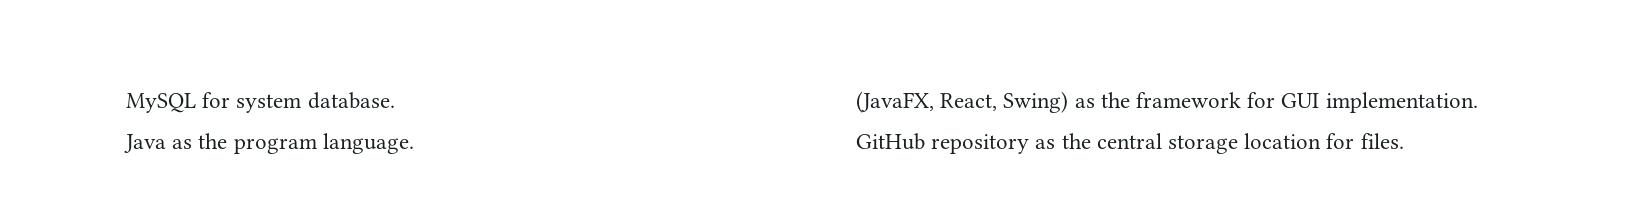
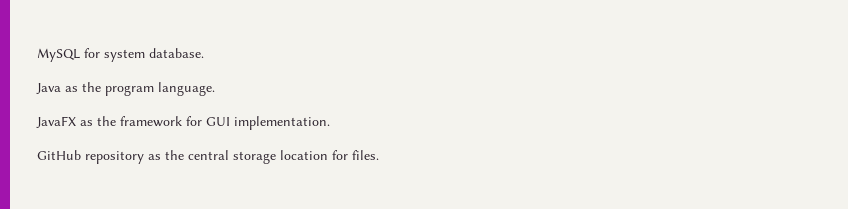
- (JavaFX, React, Swing) as the framework for GUI implementation.
+ JavaFX as the framework for GUI implementation.

